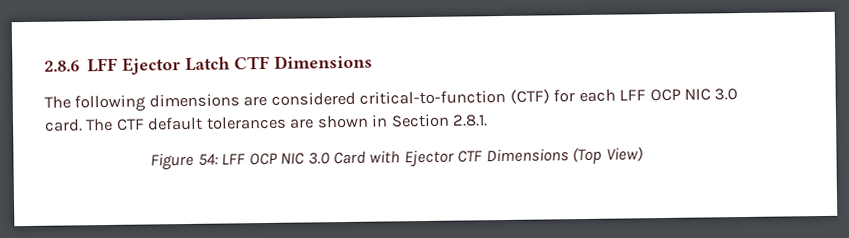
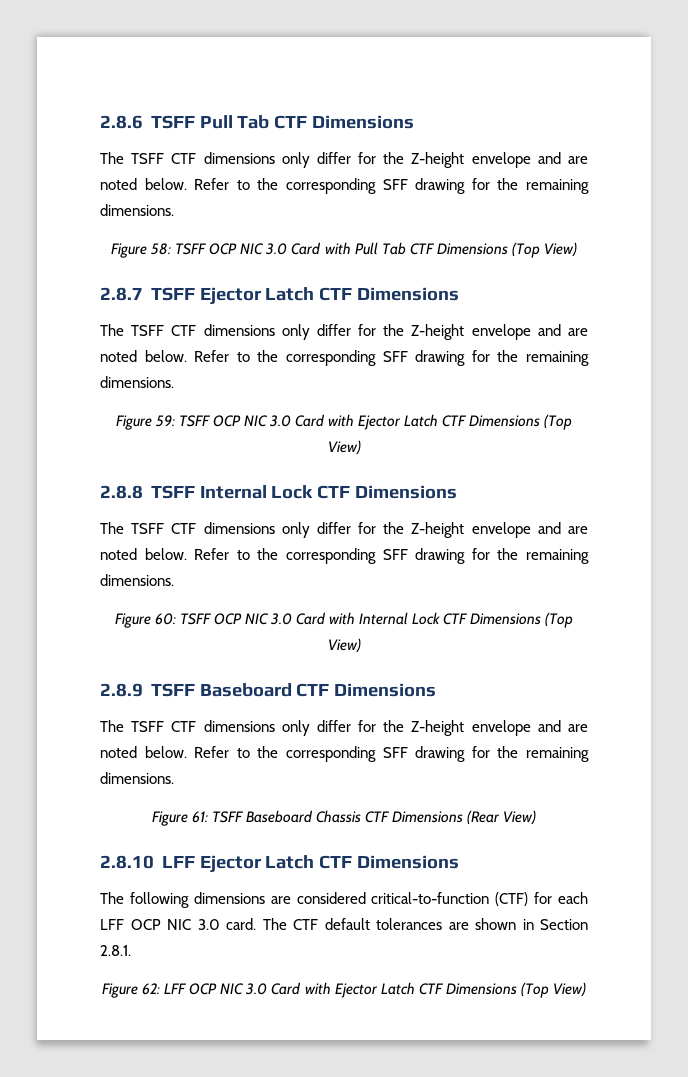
- 2.8.6 LFF Ejector Latch CTF Dimensions
+ 2.8.6 TSFF Pull Tab CTF Dimensions
+ The TSFF CTF dimensions only differ for the Z-height envelope and are noted below. Refer to the corresponding SFF drawing for the remaining dimensions.
+ Figure 58: TSFF OCP NIC 3.0 Card with Pull Tab CTF Dimensions (Top View)
+ 2.8.7 TSFF Ejector Latch CTF Dimensions
+ The TSFF CTF dimensions only differ for the Z-height envelope and are noted below. Refer to the corresponding SFF drawing for the remaining dimensions.
+ Figure 59: TSFF OCP NIC 3.0 Card with Ejector Latch CTF Dimensions (Top View)
+ 2.8.8 TSFF Internal Lock CTF Dimensions
+ The TSFF CTF dimensions only differ for the Z-height envelope and are noted below. Refer to the corresponding SFF drawing for the remaining dimensions.
+ Figure 60: TSFF OCP NIC 3.0 Card with Internal Lock CTF Dimensions (Top View)
+ 2.8.9 TSFF Baseboard CTF Dimensions
+ The TSFF CTF dimensions only differ for the Z-height envelope and are noted below. Refer to the corresponding SFF drawing for the remaining dimensions.
+ Figure 61: TSFF Baseboard Chassis CTF Dimensions (Rear View)
+ 2.8.10 LFF Ejector Latch CTF Dimensions
- Figure 54: LFF OCP NIC 3.0 Card with Ejector CTF Dimensions (Top View)
+ Figure 62: LFF OCP NIC 3.0 Card with Ejector Latch CTF Dimensions (Top View)

